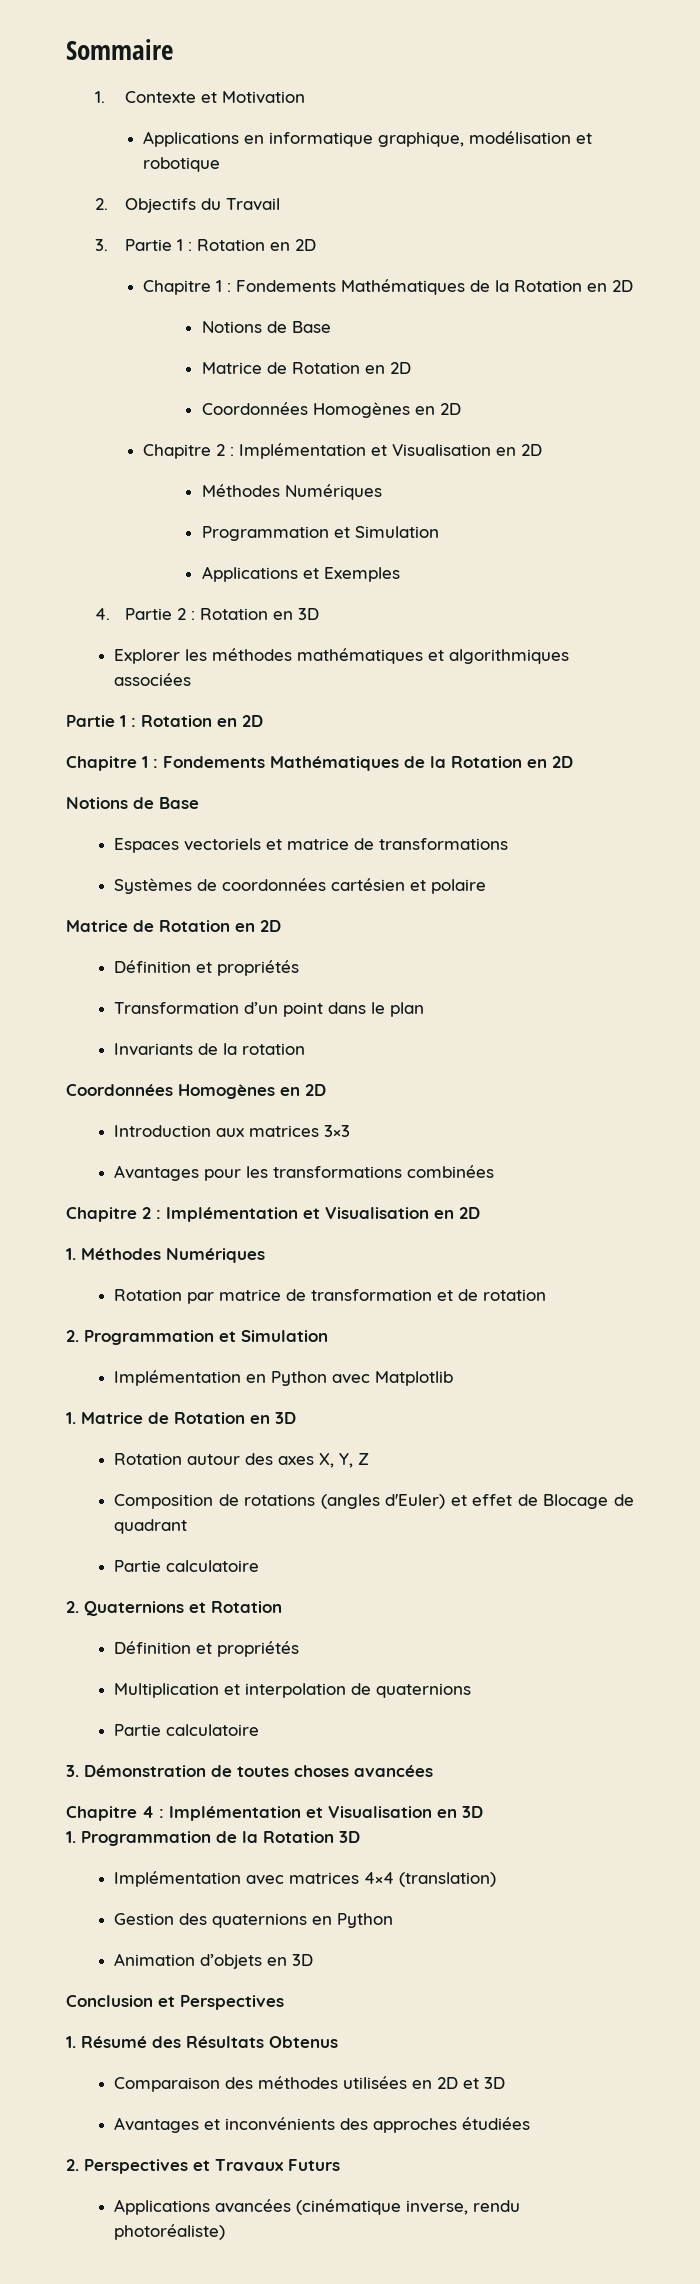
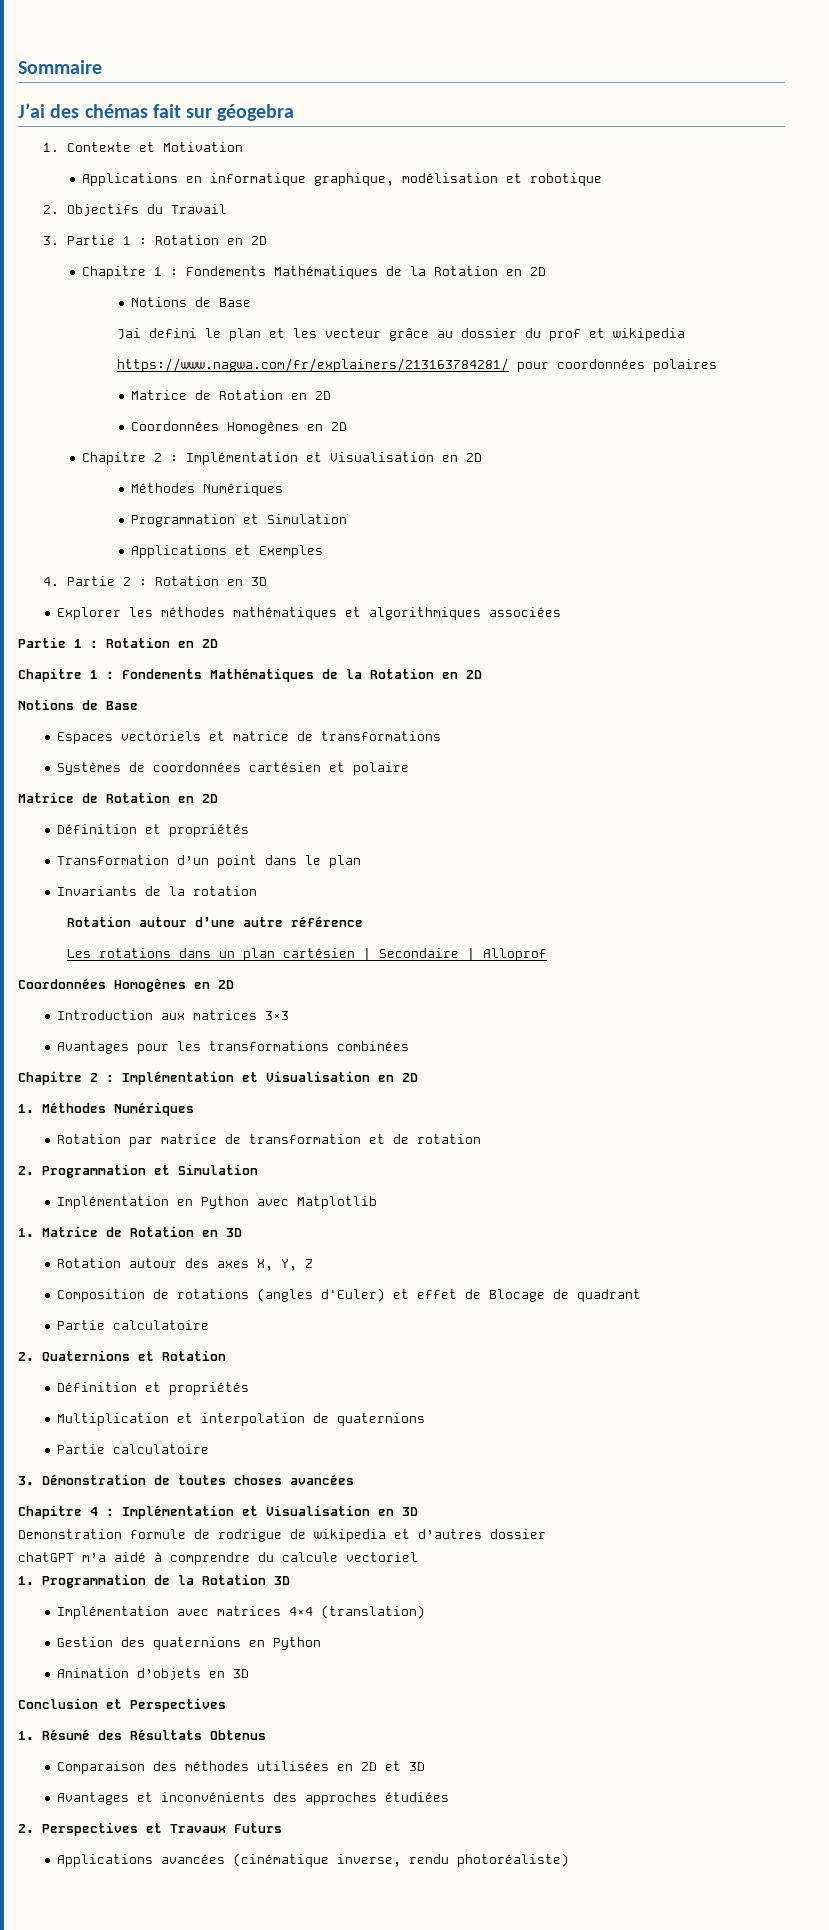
+ J’ai des chémas fait sur géogebra
+ Jai defini le plan et les vecteur grâce au dossier du prof et wikipedia
+ https://www.nagwa.com/fr/explainers/213163784281/ pour coordonnées polaires
+ Rotation autour d’une autre référence
+ Les rotations dans un plan cartésien | Secondaire | Alloprof
+ Demonstration formule de rodrigue de wikipedia et d’autres dossier
+ chatGPT m’a aidé à comprendre du calcule vectoriel

